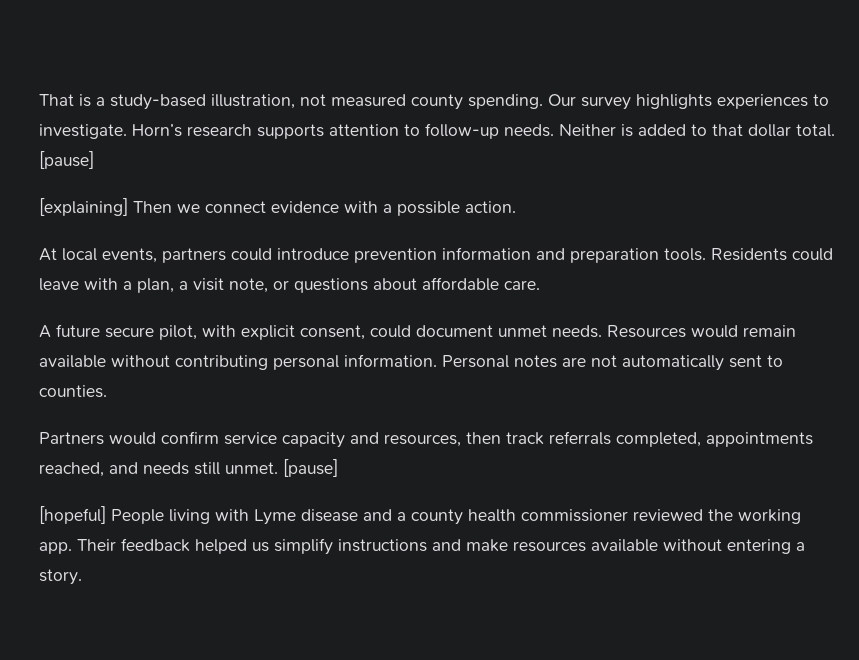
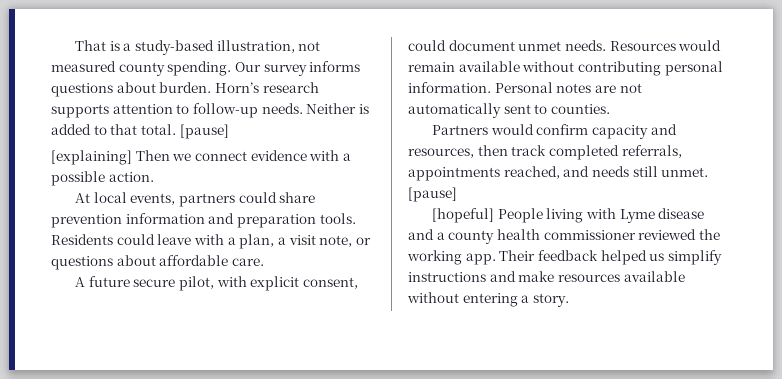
- Our survey highlights experiences to investigate.
+ Our survey informs questions about burden.
- Neither is added to that dollar total.
+ Neither is added to that total.
- At local events, partners could introduce prevention information and preparation tools.
+ At local events, partners could share prevention information and preparation tools.
- Partners would confirm service capacity and resources, then track referrals completed, appointments reached, and needs still unmet.
+ Partners would confirm capacity and resources, then track completed referrals, appointments reached, and needs still unmet.

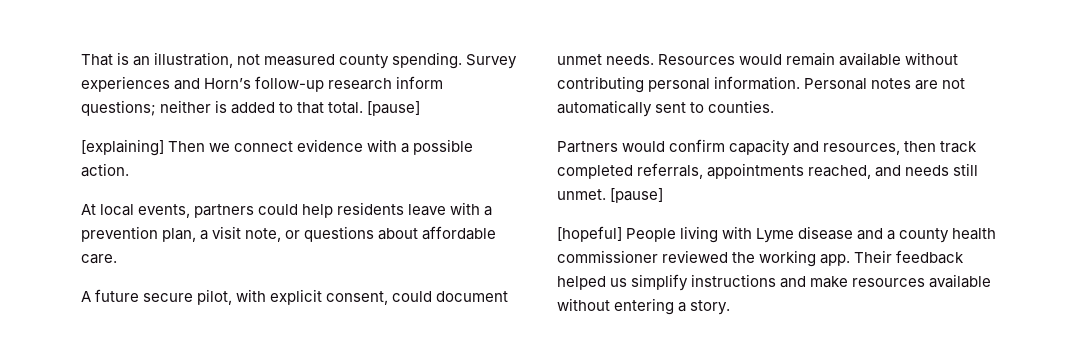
- That is a study-based illustration, not measured county spending.
+ That is an illustration, not measured county spending.
- Our survey informs questions about burden. Horn’s research supports attention to follow-up needs. Neither is added to that total.
+ Survey experiences and Horn’s follow-up research inform questions; neither is added to that total.
- At local events, partners could share prevention information and preparation tools. Residents could leave with a plan, a visit note, or questions about affordable care.
+ At local events, partners could help residents leave with a prevention plan, a visit note, or questions about affordable care.

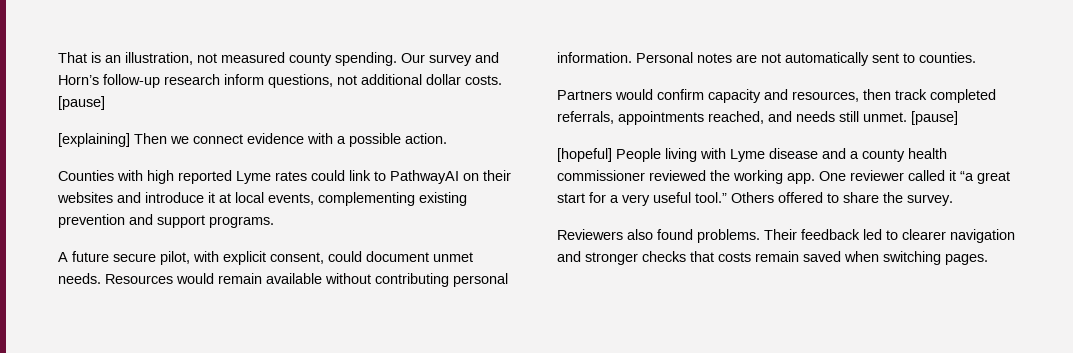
- Survey experiences and Horn’s follow-up research inform questions; neither is added to that total.
+ Our survey and Horn’s follow-up research inform questions, not additional dollar costs.
- At local events, partners could help residents leave with a prevention plan, a visit note, or questions about affordable care.
+ Counties with high reported Lyme rates could link to PathwayAI on their websites and introduce it at local events, complementing existing prevention and support programs.
- Their feedback helped us simplify instructions and make resources available without entering a story.
+ One reviewer called it “a great start for a very useful tool.” Others offered to share the survey.
+ Reviewers also found problems. Their feedback led to clearer navigation and stronger checks that costs remain saved when switching pages.

